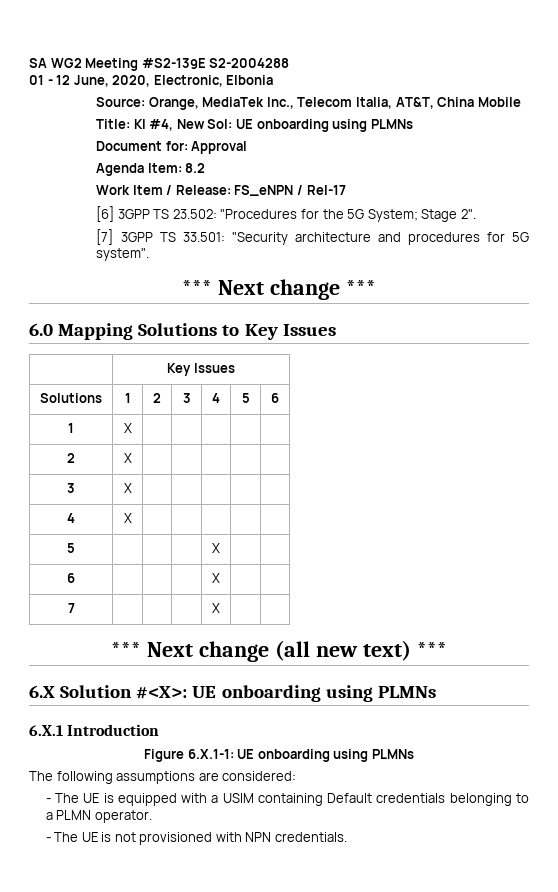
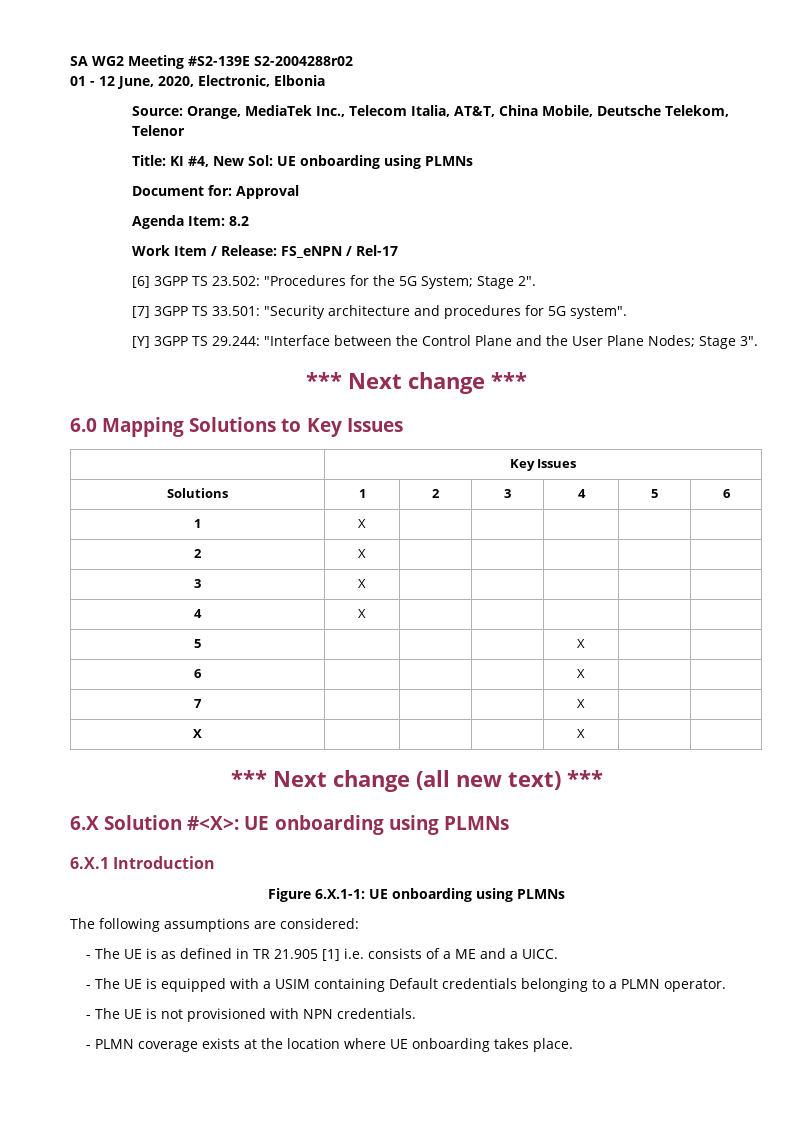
- SA WG2 Meeting #S2-139E S2-2004288
+ SA WG2 Meeting #S2-139E S2-2004288r02
- Source: Orange, MediaTek Inc., Telecom Italia, AT&T, China Mobile
+ Source: Orange, MediaTek Inc., Telecom Italia, AT&T, China Mobile, Deutsche Telekom, Telenor
+ [Y] 3GPP TS 29.244: "Interface between the Control Plane and the User Plane Nodes; Stage 3".
+ X | | | | X | |
+ - The UE is as defined in TR 21.905 [1] i.e. consists of a ME and a UICC.
+ - PLMN coverage exists at the location where UE onboarding takes place.

